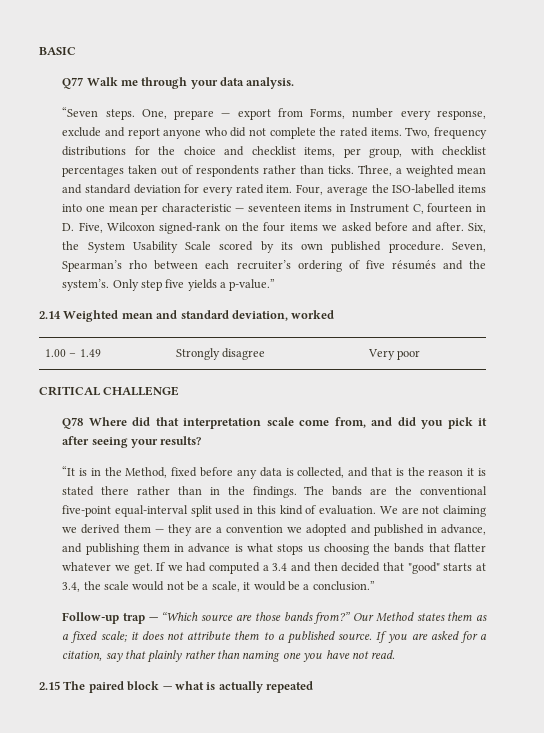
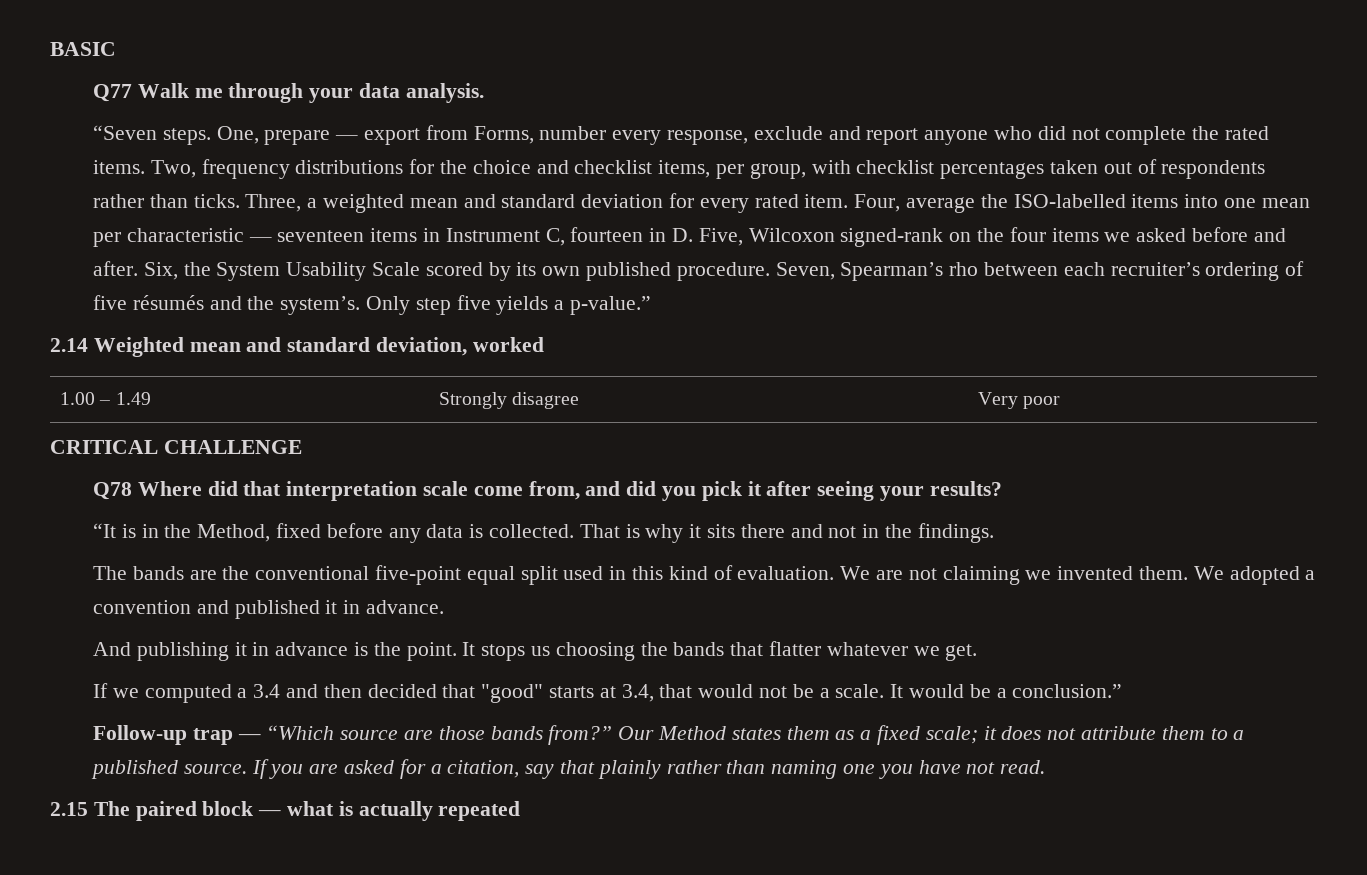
- “It is in the Method, fixed before any data is collected, and that is the reason it is stated there rather than in the findings. The bands are the conventional five-point equal-interval split used in this kind of evaluation.
+ “It is in the Method, fixed before any data is collected. That is why it sits there and not in the findings.
+ The bands are the conventional five-point equal split used in this kind of evaluation.
- We are not claiming we derived them — they are a convention we adopted and published in advance, and publishing them in advance is what stops us choosing the bands that flatter whatever we get. If we had computed a 3.4 and then decided that "good" starts at 3.4, the scale would not be a scale, it would be a conclusion.”
+ We are not claiming we invented them. We adopted a convention and published it in advance.
+ And publishing it in advance is the point. It stops us choosing the bands that flatter whatever we get.
+ If we computed a 3.4 and then decided that "good" starts at 3.4, that would not be a scale. It would be a conclusion.”

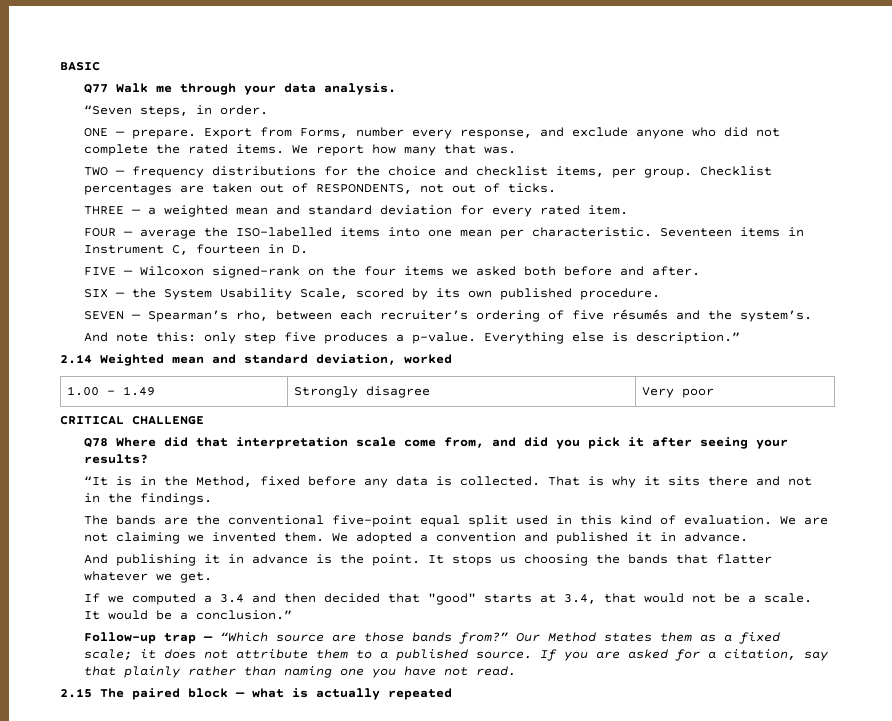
- “Seven steps. One, prepare — export from Forms, number every response, exclude and report anyone who did not complete the rated items.
+ “Seven steps, in order.
+ ONE — prepare. Export from Forms, number every response, and exclude anyone who did not complete the rated items.
- Two, frequency distributions for the choice and checklist items, per group, with checklist percentages taken out of respondents rather than ticks. Three, a weighted mean and standard deviation for every rated item. Four, average the ISO-labelled items into one mean per characteristic — seventeen items in Instrument C, fourteen in D. Five, Wilcoxon signed-rank on the four items we asked before and after. Six, the System Usability Scale scored by its own published procedure. Seven, Spearman’s rho between each recruiter’s ordering of five résumés and the system’s. Only step five yields a p-value.”
+ We report how many that was.
+ TWO — frequency distributions for the choice and checklist items, per group. Checklist percentages are taken out of RESPONDENTS, not out of ticks.
+ THREE — a weighted mean and standard deviation for every rated item.
+ FOUR — average the ISO-labelled items into one mean per characteristic. Seventeen items in Instrument C, fourteen in D.
+ FIVE — Wilcoxon signed-rank on the four items we asked both before and after.
+ SIX — the System Usability Scale, scored by its own published procedure.
+ SEVEN — Spearman’s rho, between each recruiter’s ordering of five résumés and the system’s.
+ And note this: only step five produces a p-value. Everything else is description.”

